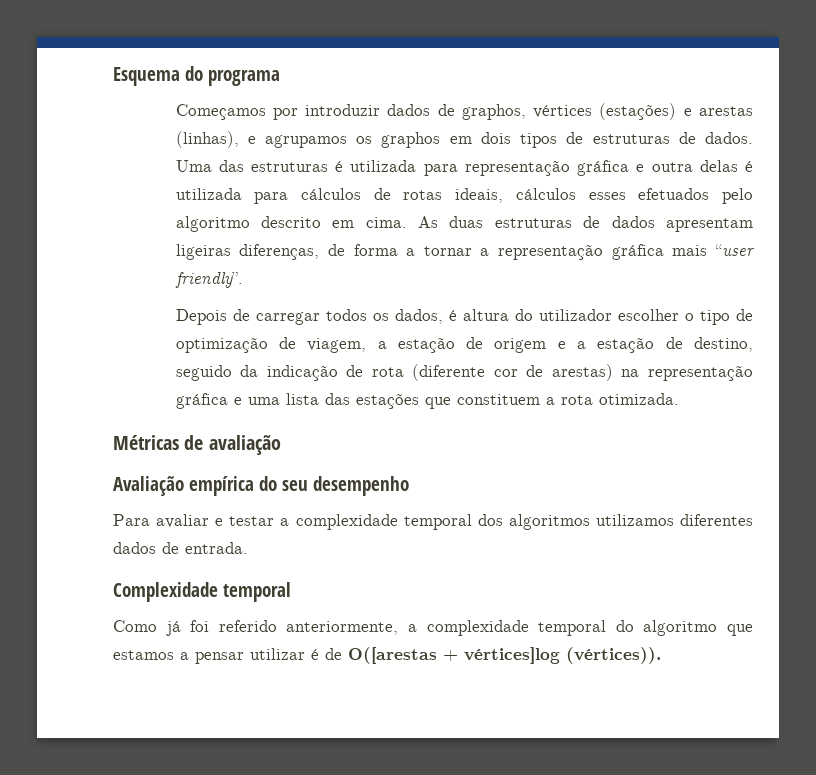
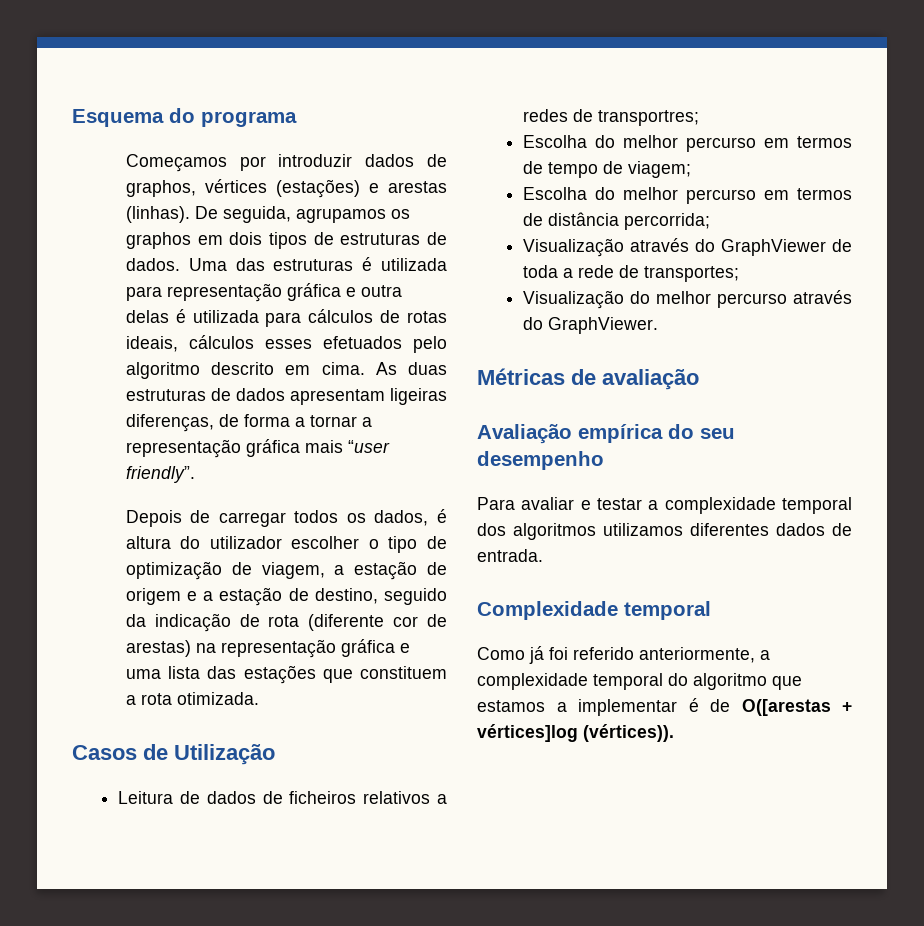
- Começamos por introduzir dados de graphos, vértices (estações) e arestas (linhas), e agrupamos os graphos em dois tipos de estruturas de dados.
+ Começamos por introduzir dados de graphos, vértices (estações) e arestas (linhas). De seguida, agrupamos os graphos em dois tipos de estruturas de dados.
+ Casos de Utilização
+ Leitura de dados de ficheiros relativos a redes de transportres;
+ Escolha do melhor percurso em termos de tempo de viagem;
+ Escolha do melhor percurso em termos de distância percorrida;
+ Visualização através do GraphViewer de toda a rede de transportes;
+ Visualização do melhor percurso através do GraphViewer.
- Como já foi referido anteriormente, a complexidade temporal do algoritmo que estamos a pensar utilizar é de O([arestas + vértices]log (vértices)).
+ Como já foi referido anteriormente, a complexidade temporal do algoritmo que estamos a implementar é de O([arestas + vértices]log (vértices)).

